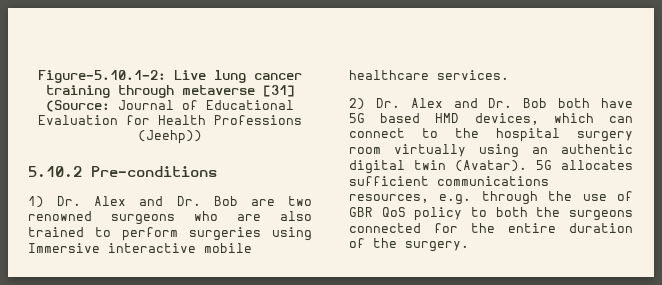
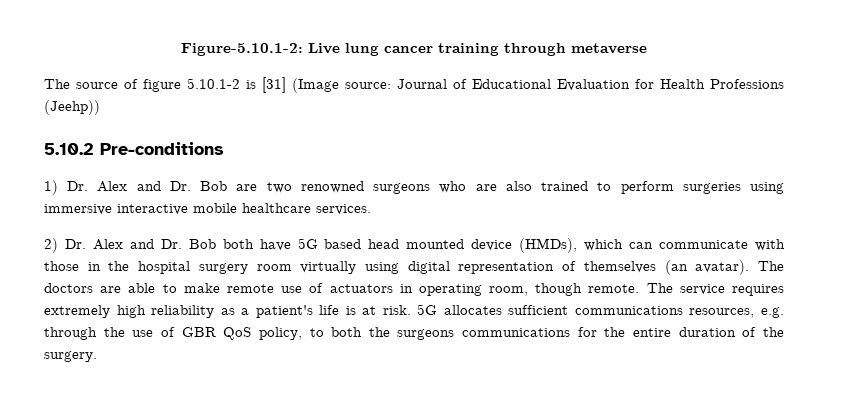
- Figure-5.10.1-2: Live lung cancer training through metaverse [31] (Source: Journal of Educational Evaluation for Health Professions (Jeehp))
+ Figure-5.10.1-2: Live lung cancer training through metaverse
+ The source of figure 5.10.1-2 is [31] (Image source: Journal of Educational Evaluation for Health Professions (Jeehp))
- 1) Dr. Alex and Dr. Bob are two renowned surgeons who are also trained to perform surgeries using Immersive interactive mobile healthcare services.
+ 1) Dr. Alex and Dr. Bob are two renowned surgeons who are also trained to perform surgeries using immersive interactive mobile healthcare services.
- 2) Dr. Alex and Dr. Bob both have 5G based HMD devices, which can connect to the hospital surgery room virtually using an authentic digital twin (Avatar).
+ 2) Dr. Alex and Dr. Bob both have 5G based head mounted device (HMDs), which can communicate with those in the hospital surgery room virtually using digital representation of themselves (an avatar). The doctors are able to make remote use of actuators in operating room, though remote. The service requires extremely high reliability as a patient's life is at risk.
- 5G allocates sufficient communications resources, e.g. through the use of GBR QoS policy to both the surgeons connected for the entire duration of the surgery.
+ 5G allocates sufficient communications resources, e.g. through the use of GBR QoS policy, to both the surgeons communications for the entire duration of the surgery.

